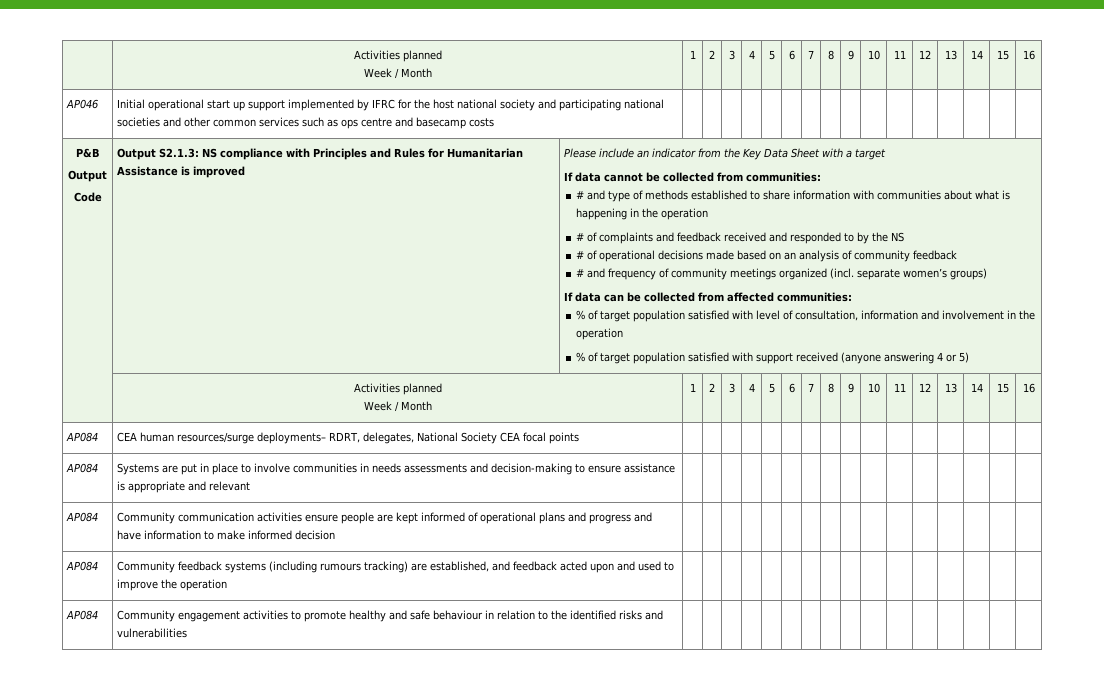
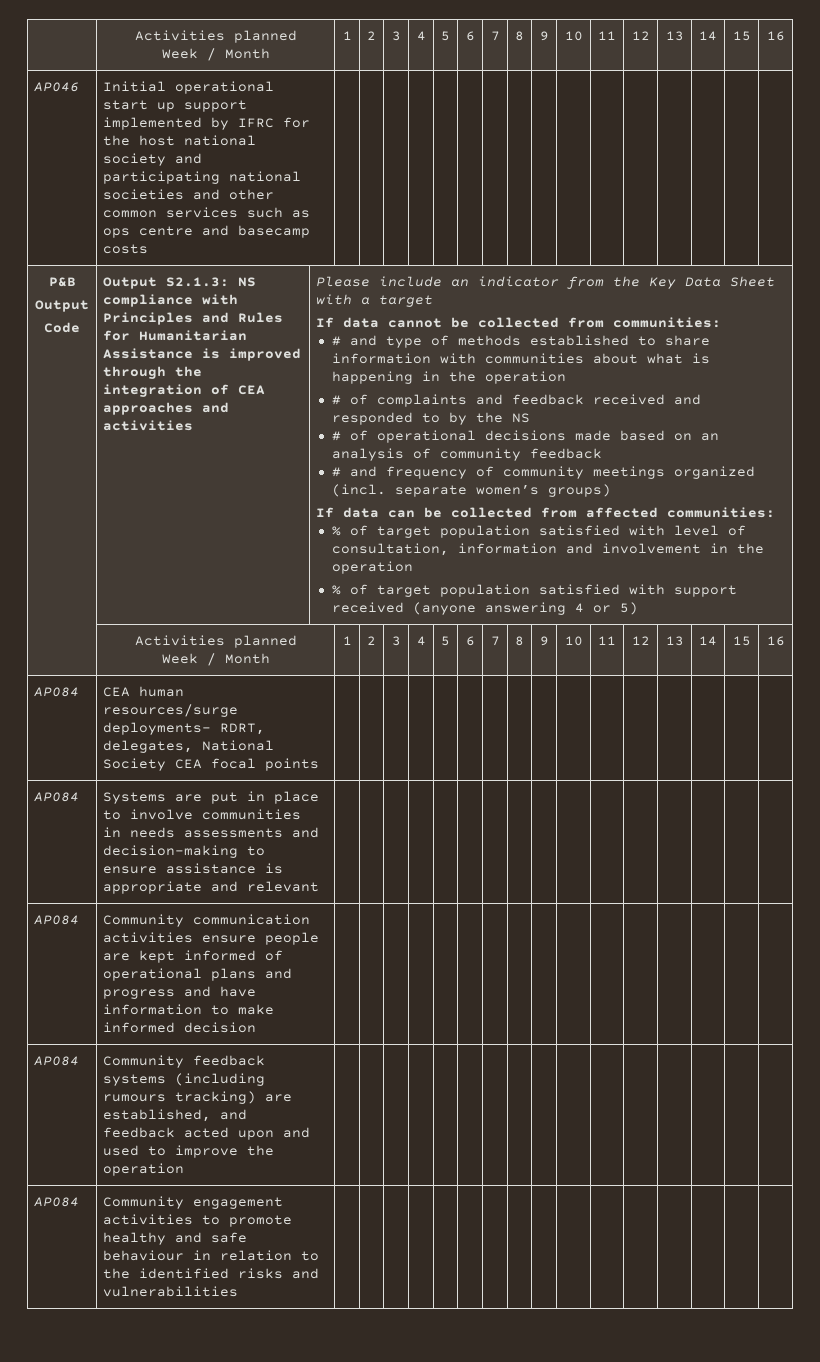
- Output S2.1.3: NS compliance with Principles and Rules for Humanitarian Assistance is improved
+ Output S2.1.3: NS compliance with Principles and Rules for Humanitarian Assistance is improved through the integration of CEA approaches and activities

